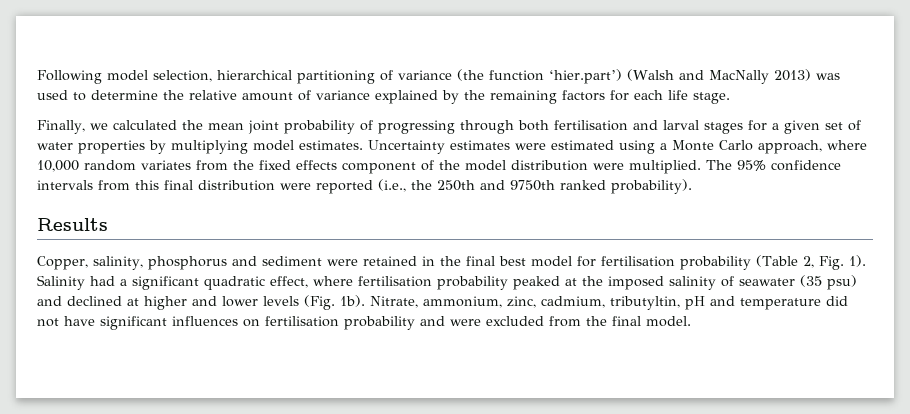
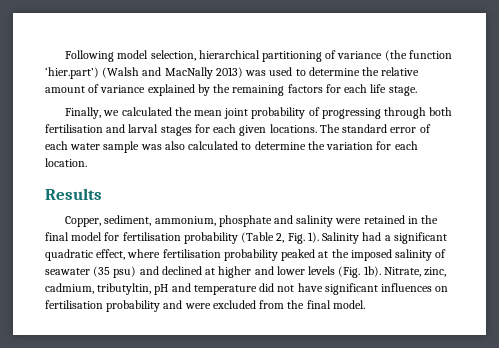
- Finally, we calculated the mean joint probability of progressing through both fertilisation and larval stages for a given set of water properties by multiplying model estimates. Uncertainty estimates were estimated using a Monte Carlo approach, where 10,000 random variates from the fixed effects component of the model distribution were multiplied. The 95% confidence intervals from this final distribution were reported (i.e., the 250th and 9750th ranked probability).
+ Finally, we calculated the mean joint probability of progressing through both fertilisation and larval stages for each given locations. The standard error of each water sample was also calculated to determine the variation for each location.
  Results
- Copper, salinity, phosphorus and sediment were retained in the final best model for fertilisation probability (Table 2, Fig. 1).
+ Copper, sediment, ammonium, phosphate and salinity were retained in the final model for fertilisation probability (Table 2, Fig. 1).
- Nitrate, ammonium, zinc, cadmium, tributyltin, pH and temperature did not have significant influences on fertilisation probability and were excluded from the final model.
+ Nitrate, zinc, cadmium, tributyltin, pH and temperature did not have significant influences on fertilisation probability and were excluded from the final model.

